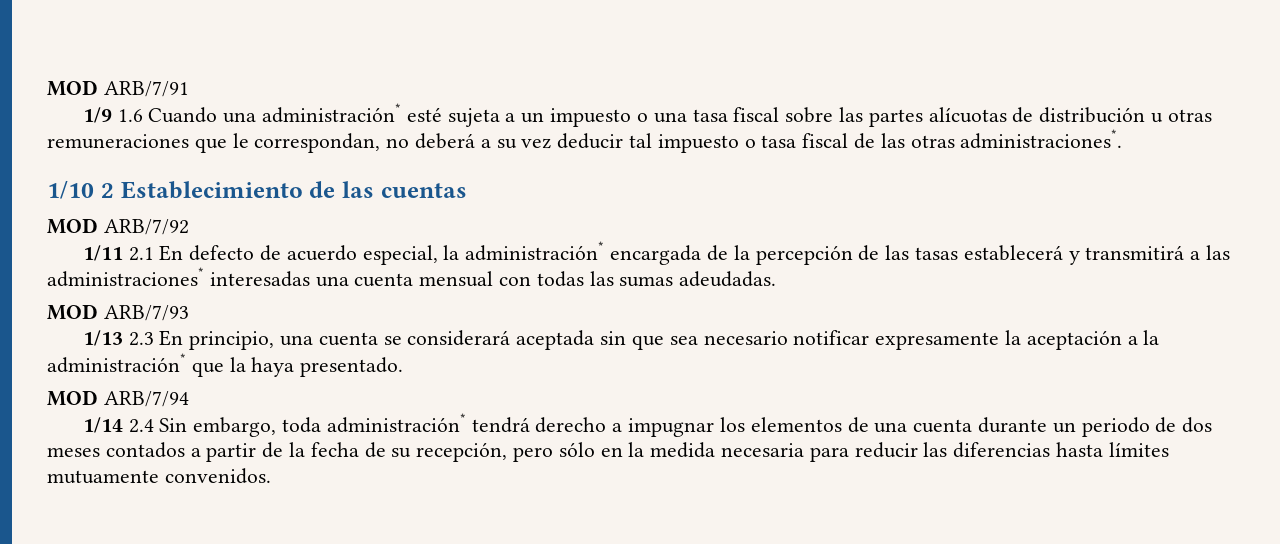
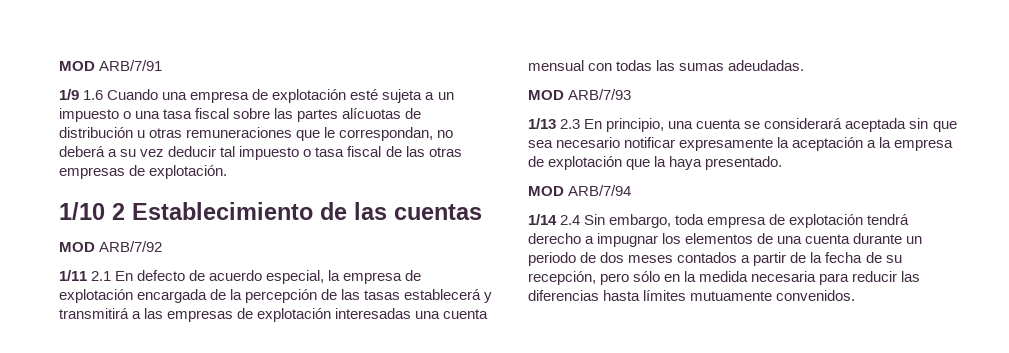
- 1/9 1.6 Cuando una administración* esté sujeta a un impuesto o una tasa fiscal sobre las partes alícuotas de distribución u otras remuneraciones que le correspondan, no deberá a su vez deducir tal impuesto o tasa fiscal de las otras administraciones*.
+ 1/9 1.6 Cuando una empresa de explotación esté sujeta a un impuesto o una tasa fiscal sobre las partes alícuotas de distribución u otras remuneraciones que le correspondan, no deberá a su vez deducir tal impuesto o tasa fiscal de las otras empresas de explotación.
- 1/11 2.1 En defecto de acuerdo especial, la administración* encargada de la percepción de las tasas establecerá y transmitirá a las administraciones* interesadas una cuenta mensual con todas las sumas adeudadas.
+ 1/11 2.1 En defecto de acuerdo especial, la empresa de explotación encargada de la percepción de las tasas establecerá y transmitirá a las empresas de explotación interesadas una cuenta mensual con todas las sumas adeudadas.
- 1/13 2.3 En principio, una cuenta se considerará aceptada sin que sea necesario notificar expresamente la aceptación a la administración* que la haya presentado.
+ 1/13 2.3 En principio, una cuenta se considerará aceptada sin que sea necesario notificar expresamente la aceptación a la empresa de explotación que la haya presentado.
- 1/14 2.4 Sin embargo, toda administración* tendrá derecho a impugnar los elementos de una cuenta durante un periodo de dos meses contados a partir de la fecha de su recepción, pero sólo en la medida necesaria para reducir las diferencias hasta límites mutuamente convenidos.
+ 1/14 2.4 Sin embargo, toda empresa de explotación tendrá derecho a impugnar los elementos de una cuenta durante un periodo de dos meses contados a partir de la fecha de su recepción, pero sólo en la medida necesaria para reducir las diferencias hasta límites mutuamente convenidos.

